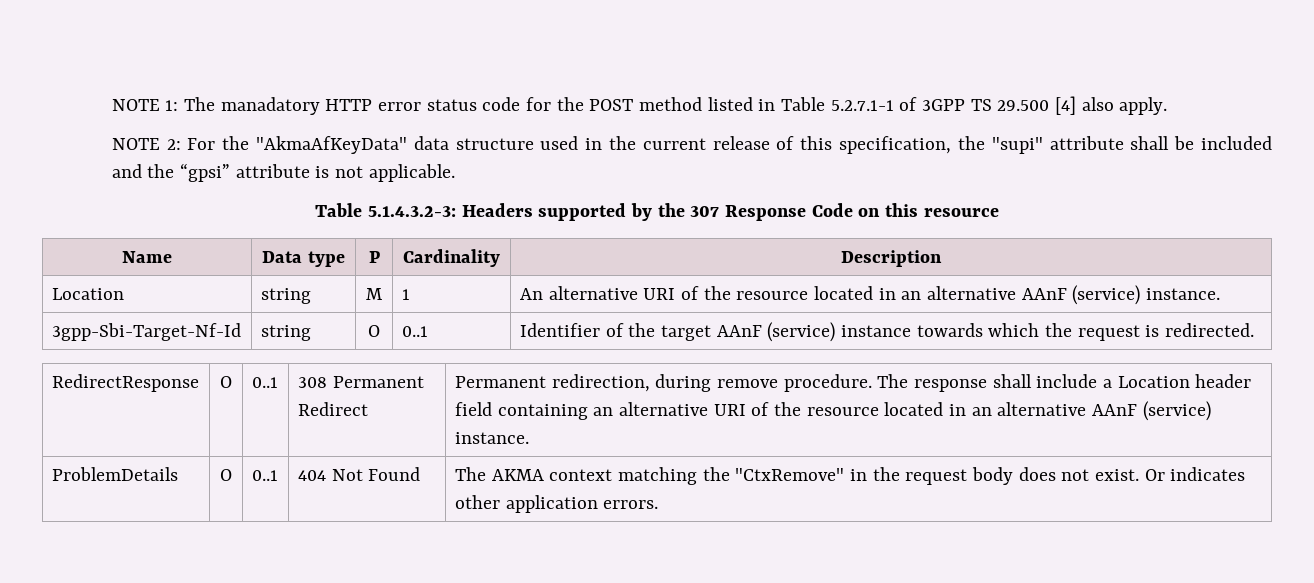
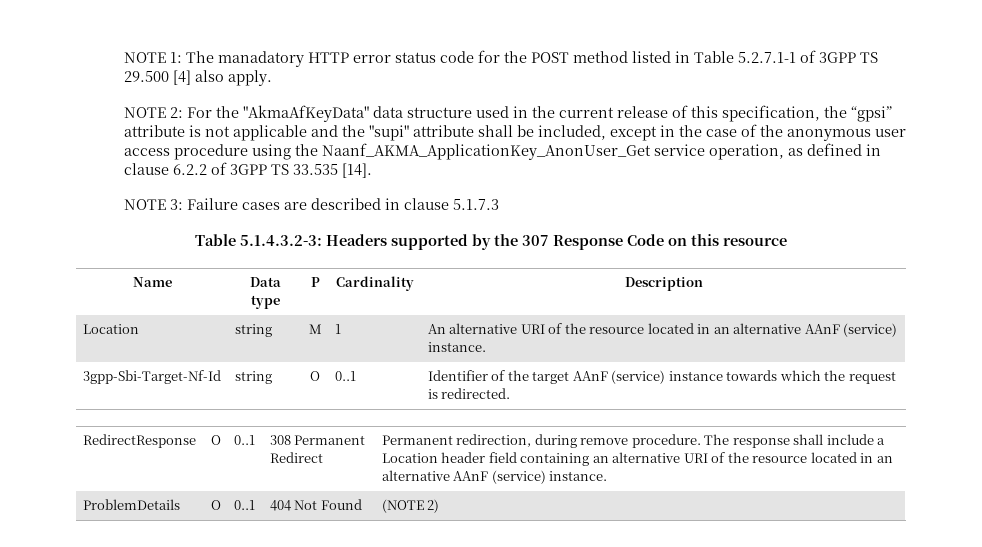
- NOTE 2: For the "AkmaAfKeyData" data structure used in the current release of this specification, the "supi" attribute shall be included and the “gpsi” attribute is not applicable.
+ NOTE 2: For the "AkmaAfKeyData" data structure used in the current release of this specification, the “gpsi” attribute is not applicable and the "supi" attribute shall be included, except in the case of the anonymous user access procedure using the Naanf_AKMA_ApplicationKey_AnonUser_Get service operation, as defined in clause 6.2.2 of 3GPP TS 33.535 [14].
+ NOTE 3: Failure cases are described in clause 5.1.7.3
- ProblemDetails | O | 0..1 | 404 Not Found | The AKMA context matching the "CtxRemove" in the request body does not exist. Or indicates other application errors.
+ ProblemDetails | O | 0..1 | 404 Not Found | (NOTE 2)

